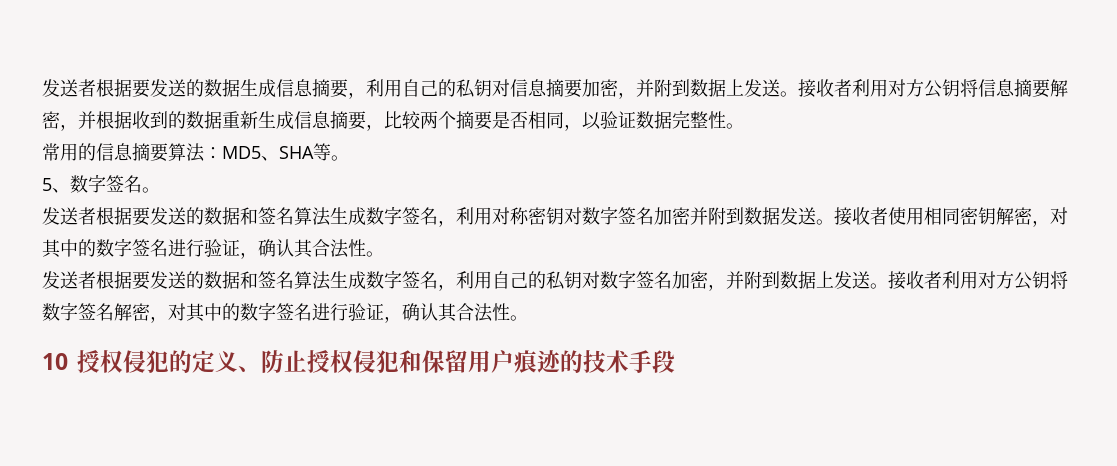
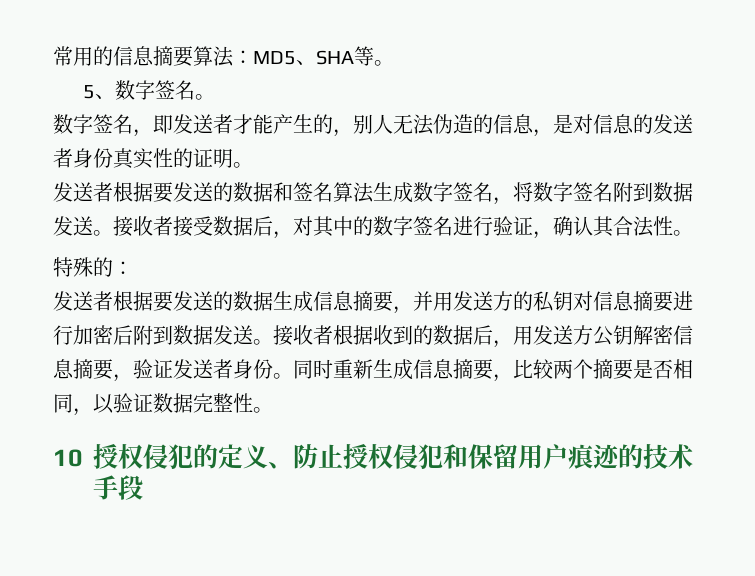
+ 常用的信息摘要算法：MD5、SHA等。
+ 5、数字签名。
+ 数字签名，即发送者才能产生的，别人无法伪造的信息，是对信息的发送者身份真实性的证明。
+ 发送者根据要发送的数据和签名算法生成数字签名，将数字签名附到数据发送。接收者接受数据后，对其中的数字签名进行验证，确认其合法性。
+ 特殊的：
- 发送者根据要发送的数据生成信息摘要，利用自己的私钥对信息摘要加密，并附到数据上发送。接收者利用对方公钥将信息摘要解密，并根据收到的数据重新生成信息摘要，比较两个摘要是否相同，以验证数据完整性。
+ 发送者根据要发送的数据生成信息摘要，并用发送方的私钥对信息摘要进行加密后附到数据发送。接收者根据收到的数据后，用发送方公钥解密信息摘要，验证发送者身份。同时重新生成信息摘要，比较两个摘要是否相同，以验证数据完整性。
- 常用的信息摘要算法：MD5、SHA等。
- 5、数字签名。
- 发送者根据要发送的数据和签名算法生成数字签名，利用对称密钥对数字签名加密并附到数据发送。接收者使用相同密钥解密，对其中的数字签名进行验证，确认其合法性。
- 发送者根据要发送的数据和签名算法生成数字签名，利用自己的私钥对数字签名加密，并附到数据上发送。接收者利用对方公钥将数字签名解密，对其中的数字签名进行验证，确认其合法性。

